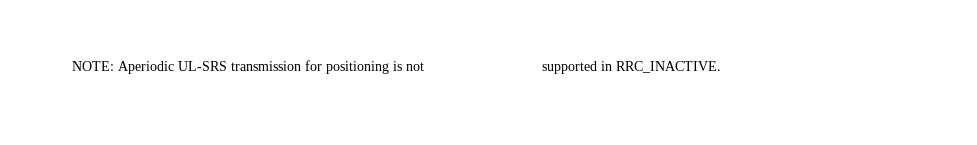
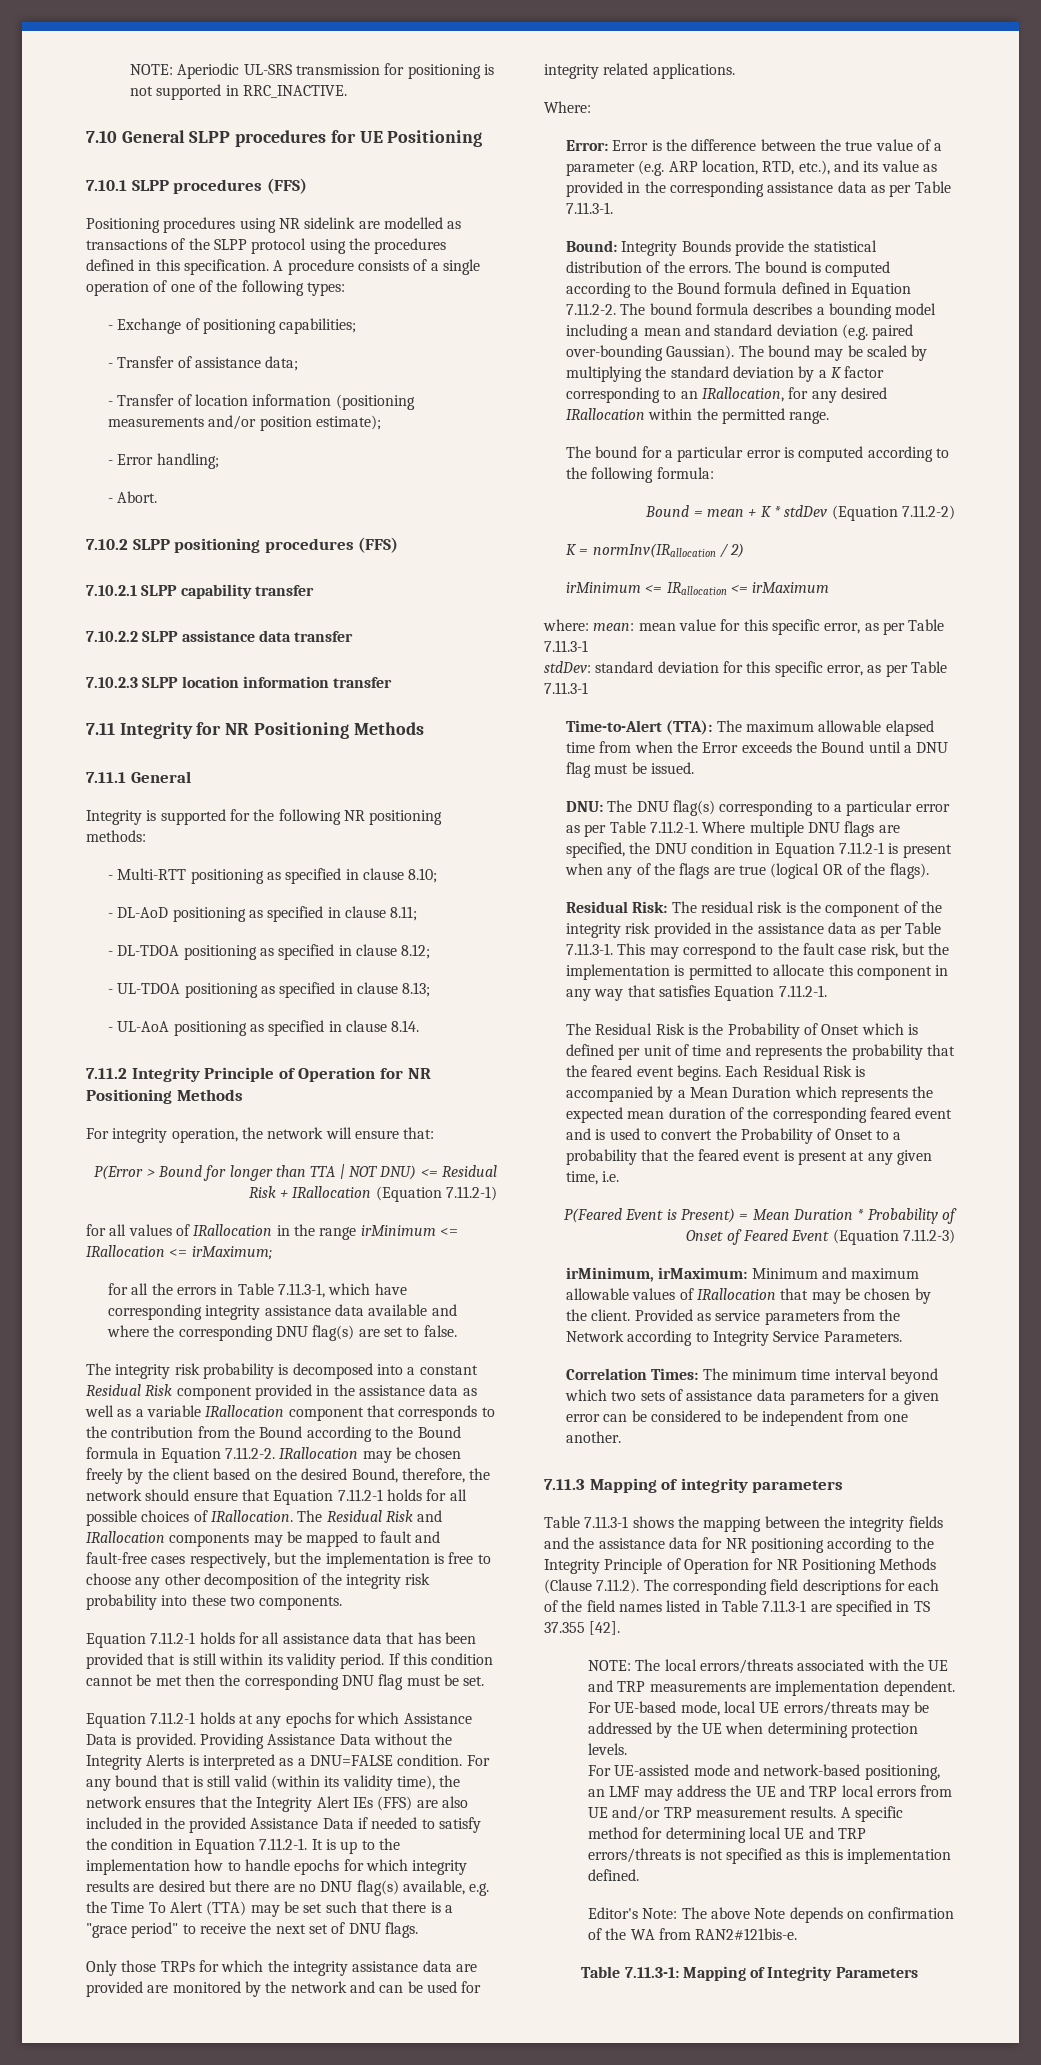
+ 7.10 General SLPP procedures for UE Positioning
+ 7.10.1 SLPP procedures (FFS)
+ Positioning procedures using NR sidelink are modelled as transactions of the SLPP protocol using the procedures defined in this specification. A procedure consists of a single operation of one of the following types:
+ - Exchange of positioning capabilities;
+ - Transfer of assistance data;
+ - Transfer of location information (positioning measurements and/or position estimate);
+ - Error handling;
+ - Abort.
+ 7.10.2 SLPP positioning procedures (FFS)
+ 7.10.2.1 SLPP capability transfer
+ 7.10.2.2 SLPP assistance data transfer
+ 7.10.2.3 SLPP location information transfer
+ 7.11 Integrity for NR Positioning Methods
+ 7.11.1 General
+ Integrity is supported for the following NR positioning methods:
+ - Multi-RTT positioning as specified in clause 8.10;
+ - DL-AoD positioning as specified in clause 8.11;
+ - DL-TDOA positioning as specified in clause 8.12;
+ - UL-TDOA positioning as specified in clause 8.13;
+ - UL-AoA positioning as specified in clause 8.14.
+ 7.11.2 Integrity Principle of Operation for NR Positioning Methods
+ For integrity operation, the network will ensure that:
+ P(Error > Bound for longer than TTA | NOT DNU) <= Residual Risk + IRallocation (Equation 7.11.2-1)
+ for all values of IRallocation in the range irMinimum <= IRallocation <= irMaximum;
+ for all the errors in Table 7.11.3-1, which have corresponding integrity assistance data available and where the corresponding DNU flag(s) are set to false.
+ The integrity risk probability is decomposed into a constant Residual Risk component provided in the assistance data as well as a variable IRallocation component that corresponds to the contribution from the Bound according to the Bound formula in Equation 7.11.2-2. IRallocation may be chosen freely by the client based on the desired Bound, therefore, the network should ensure that Equation 7.11.2-1 holds for all possible choices of IRallocation. The Residual Risk and IRallocation components may be mapped to fault and fault-free cases respectively, but the implementation is free to choose any other decomposition of the integrity risk probability into these two components.
+ Equation 7.11.2-1 holds for all assistance data that has been provided that is still within its validity period. If this condition cannot be met then the corresponding DNU flag must be set.
+ Equation 7.11.2-1 holds at any epochs for which Assistance Data is provided. Providing Assistance Data without the Integrity Alerts is interpreted as a DNU=FALSE condition. For any bound that is still valid (within its validity time), the network ensures that the Integrity Alert IEs (FFS) are also included in the provided Assistance Data if needed to satisfy the condition in Equation 7.11.2-1. It is up to the implementation how to handle epochs for which integrity results are desired but there are no DNU flag(s) available, e.g. the Time To Alert (TTA) may be set such that there is a "grace period" to receive the next set of DNU flags.
+ Only those TRPs for which the integrity assistance data are provided are monitored by the network and can be used for integrity related applications.
+ Where:
+ Error: Error is the difference between the true value of a parameter (e.g. ARP location, RTD, etc.), and its value as provided in the corresponding assistance data as per Table 7.11.3-1.
+ Bound: Integrity Bounds provide the statistical distribution of the errors. The bound is computed according to the Bound formula defined in Equation 7.11.2-2. The bound formula describes a bounding model including a mean and standard deviation (e.g. paired over-bounding Gaussian). The bound may be scaled by multiplying the standard deviation by a K factor corresponding to an IRallocation, for any desired IRallocation within the permitted range.
+ The bound for a particular error is computed according to the following formula:
+ Bound = mean + K * stdDev (Equation 7.11.2-2)
+ K = normInv(IRallocation / 2)
+ irMinimum <= IRallocation <= irMaximum
+ where: mean: mean value for this specific error, as per Table 7.11.3-1
+ stdDev: standard deviation for this specific error, as per Table 7.11.3-1
+ Time-to-Alert (TTA): The maximum allowable elapsed time from when the Error exceeds the Bound until a DNU flag must be issued.
+ DNU: The DNU flag(s) corresponding to a particular error as per Table 7.11.2-1. Where multiple DNU flags are specified, the DNU condition in Equation 7.11.2-1 is present when any of the flags are true (logical OR of the flags).
+ Residual Risk: The residual risk is the component of the integrity risk provided in the assistance data as per Table 7.11.3-1. This may correspond to the fault case risk, but the implementation is permitted to allocate this component in any way that satisfies Equation 7.11.2-1.
+ The Residual Risk is the Probability of Onset which is defined per unit of time and represents the probability that the feared event begins. Each Residual Risk is accompanied by a Mean Duration which represents the expected mean duration of the corresponding feared event and is used to convert the Probability of Onset to a probability that the feared event is present at any given time, i.e.
+ P(Feared Event is Present) = Mean Duration * Probability of Onset of Feared Event (Equation 7.11.2-3)
+ irMinimum, irMaximum: Minimum and maximum allowable values of IRallocation that may be chosen by the client. Provided as service parameters from the Network according to Integrity Service Parameters.
+ Correlation Times: The minimum time interval beyond which two sets of assistance data parameters for a given error can be considered to be independent from one another.
+ 7.11.3 Mapping of integrity parameters
+ Table 7.11.3-1 shows the mapping between the integrity fields and the assistance data for NR positioning according to the Integrity Principle of Operation for NR Positioning Methods (Clause 7.11.2). The corresponding field descriptions for each of the field names listed in Table 7.11.3-1 are specified in TS 37.355 [42].
+ NOTE: The local errors/threats associated with the UE and TRP measurements are implementation dependent. For UE-based mode, local UE errors/threats may be addressed by the UE when determining protection levels.
+ For UE-assisted mode and network-based positioning, an LMF may address the UE and TRP local errors from UE and/or TRP measurement results. A specific method for determining local UE and TRP errors/threats is not specified as this is implementation defined.
+ Editor's Note: The above Note depends on confirmation of the WA from RAN2#121bis-e.
+ Table 7.11.3-1: Mapping of Integrity Parameters

